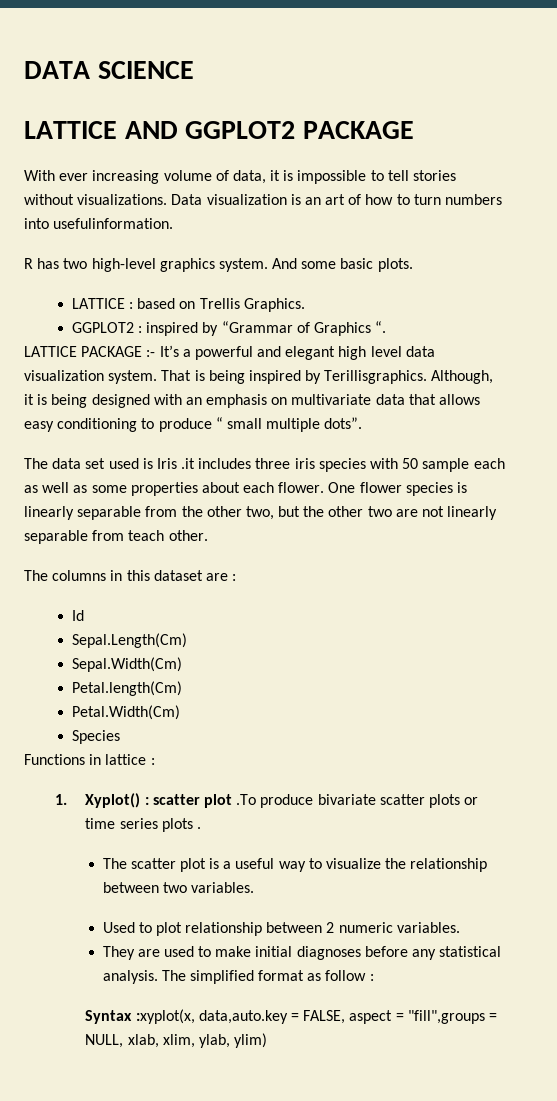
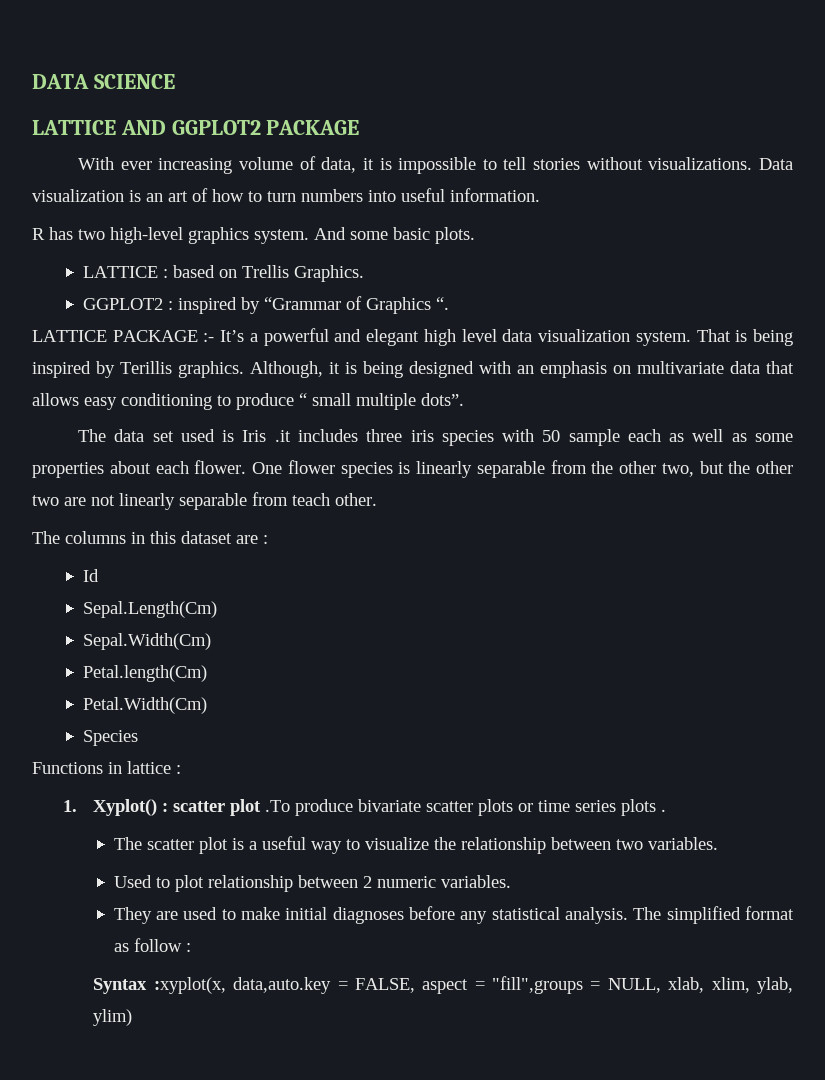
- Data visualization is an art of how to turn numbers into usefulinformation.
+ Data visualization is an art of how to turn numbers into useful information.
- That is being inspired by Terillisgraphics.
+ That is being inspired by Terillis graphics.

